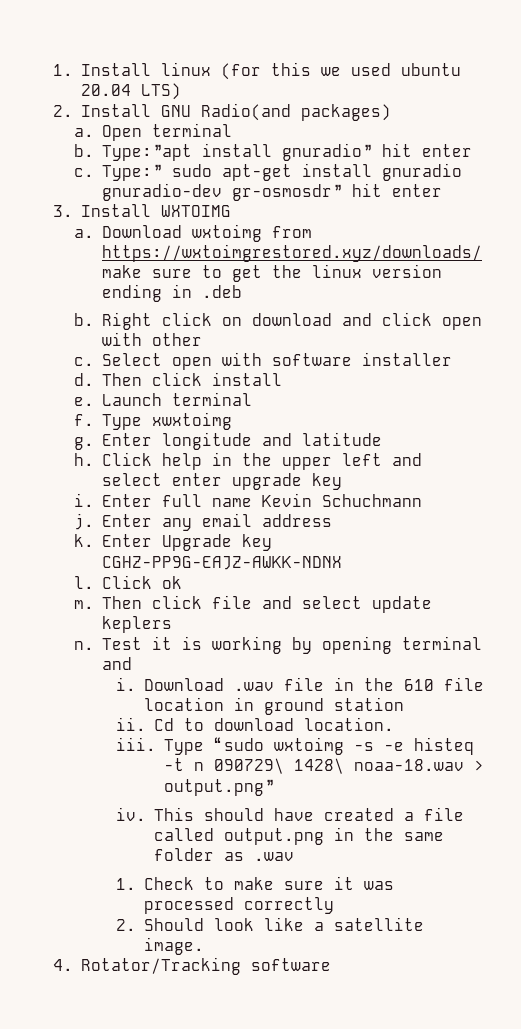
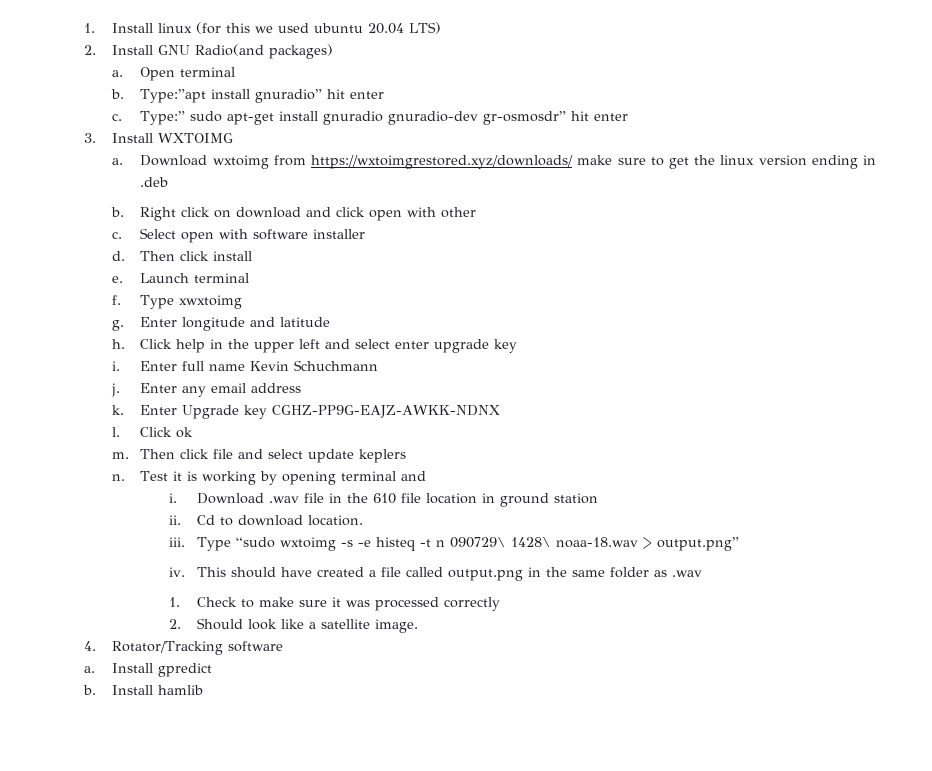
+ a. Install gpredict
+ b. Install hamlib

